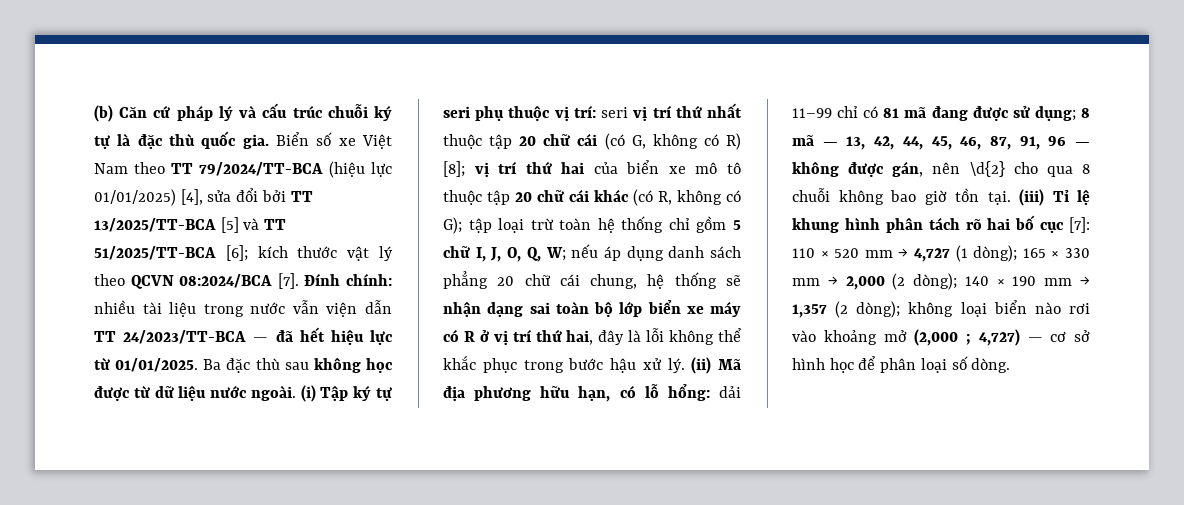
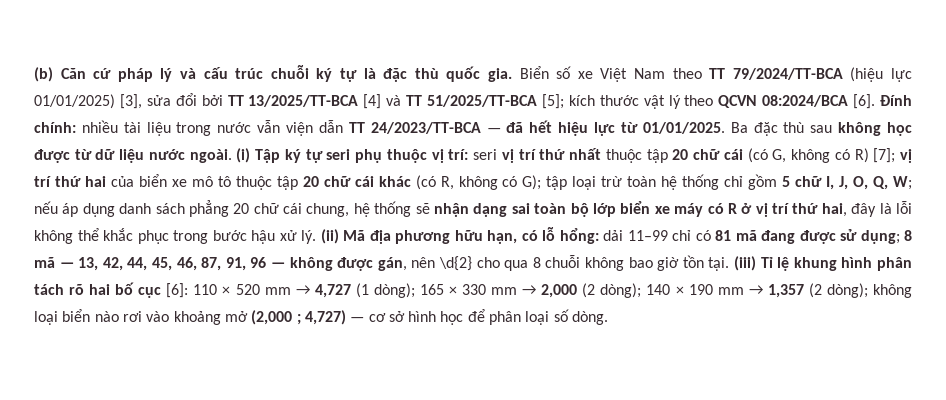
- Biển số xe Việt Nam theo TT 79/2024/TT-BCA (hiệu lực 01/01/2025) [4], sửa đổi bởi TT 13/2025/TT-BCA [5] và TT 51/2025/TT-BCA [6]; kích thước vật lý theo QCVN 08:2024/BCA [7].
+ Biển số xe Việt Nam theo TT 79/2024/TT-BCA (hiệu lực 01/01/2025) [3], sửa đổi bởi TT 13/2025/TT-BCA [4] và TT 51/2025/TT-BCA [5]; kích thước vật lý theo QCVN 08:2024/BCA [6].
- seri vị trí thứ nhất thuộc tập 20 chữ cái (có G, không có R) [8];
+ seri vị trí thứ nhất thuộc tập 20 chữ cái (có G, không có R) [7];
- (iii) Tỉ lệ khung hình phân tách rõ hai bố cục [7]: 110 × 520 mm → 4,727 (1 dòng); 165 × 330 mm → 2,000 (2 dòng); 140 × 190 mm → 1,357 (2 dòng); không loại biển nào rơi vào khoảng mở (2,000 ; 4,727) — cơ sở hình học để phân loại số dòng.
+ (iii) Tỉ lệ khung hình phân tách rõ hai bố cục [6]: 110 × 520 mm → 4,727 (1 dòng); 165 × 330 mm → 2,000 (2 dòng); 140 × 190 mm → 1,357 (2 dòng); không loại biển nào rơi vào khoảng mở (2,000 ; 4,727) — cơ sở hình học để phân loại số dòng.

